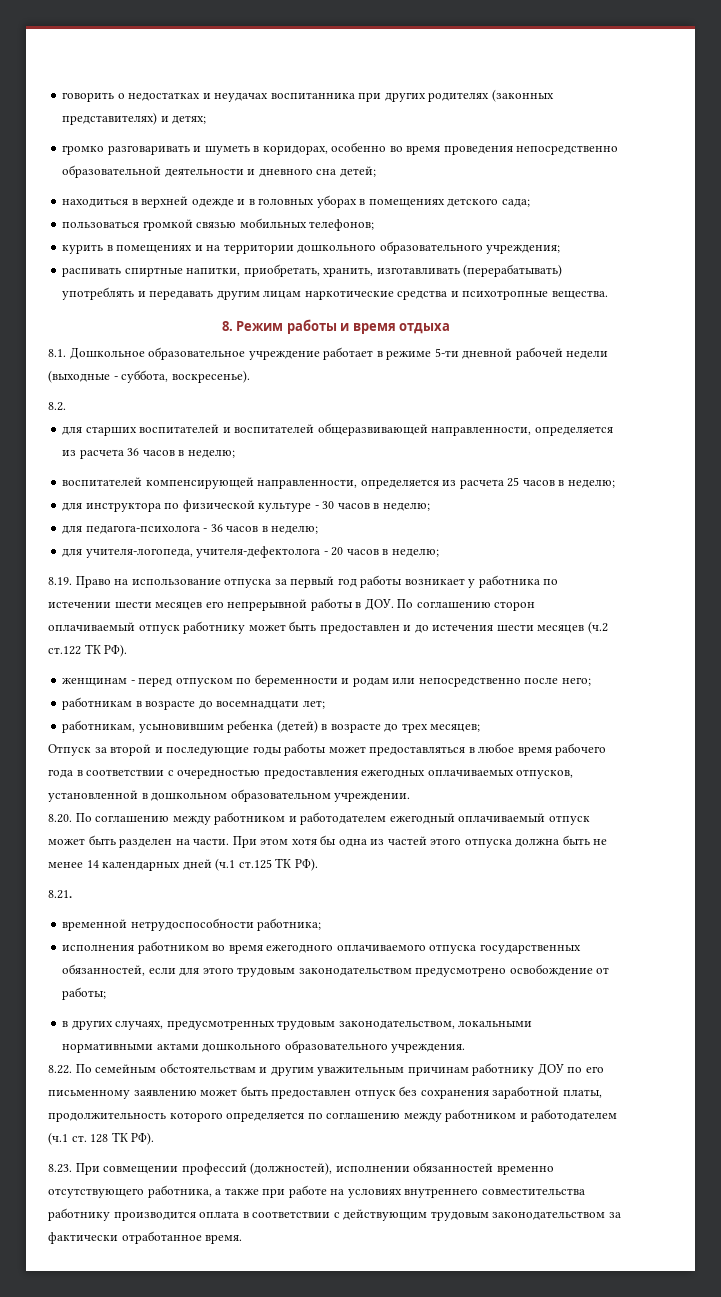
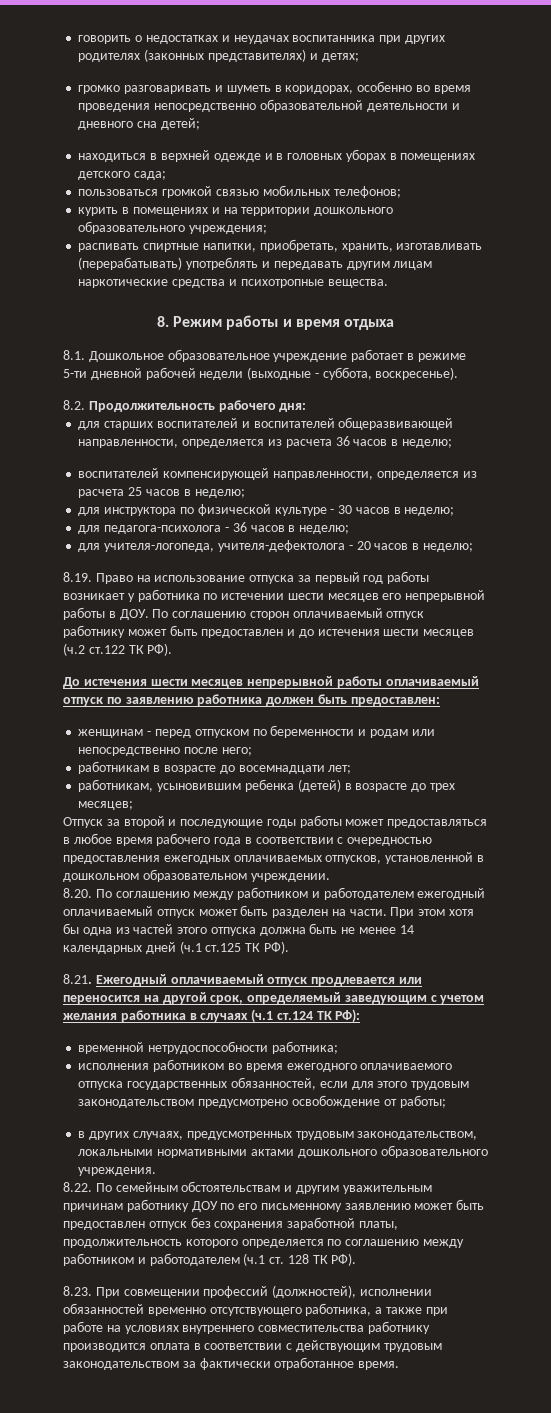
- 8.2.
+ 8.2. Продолжительность рабочего дня:
+ До истечения шести месяцев непрерывной работы оплачиваемый отпуск по заявлению работника должен быть предоставлен:
- 8.21.
+ 8.21. Ежегодный оплачиваемый отпуск продлевается или переносится на другой срок, определяемый заведующим с учетом желания работника в случаях (ч.1 ст.124 ТК РФ):

